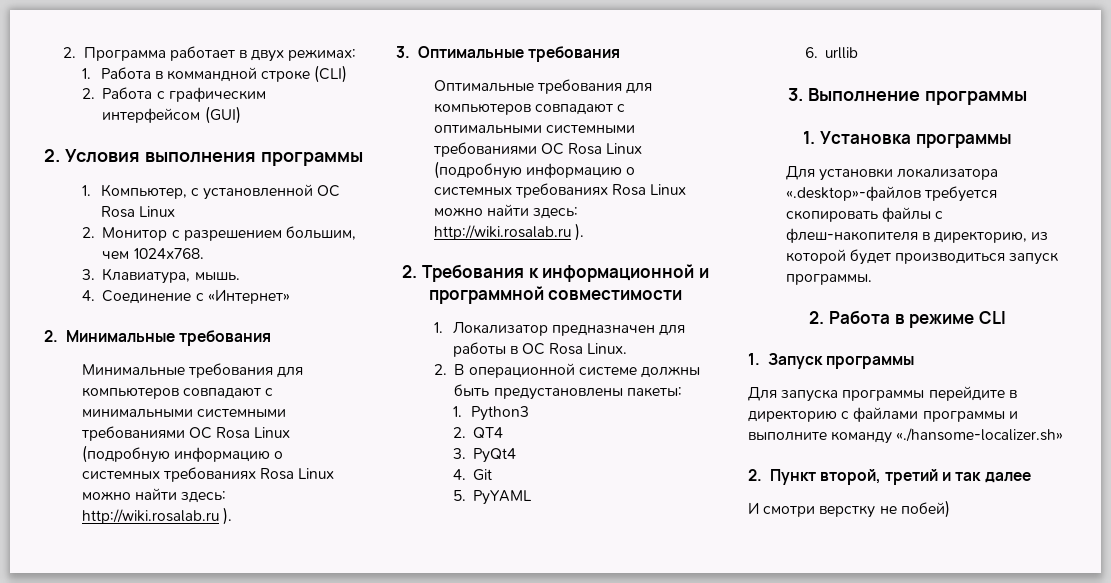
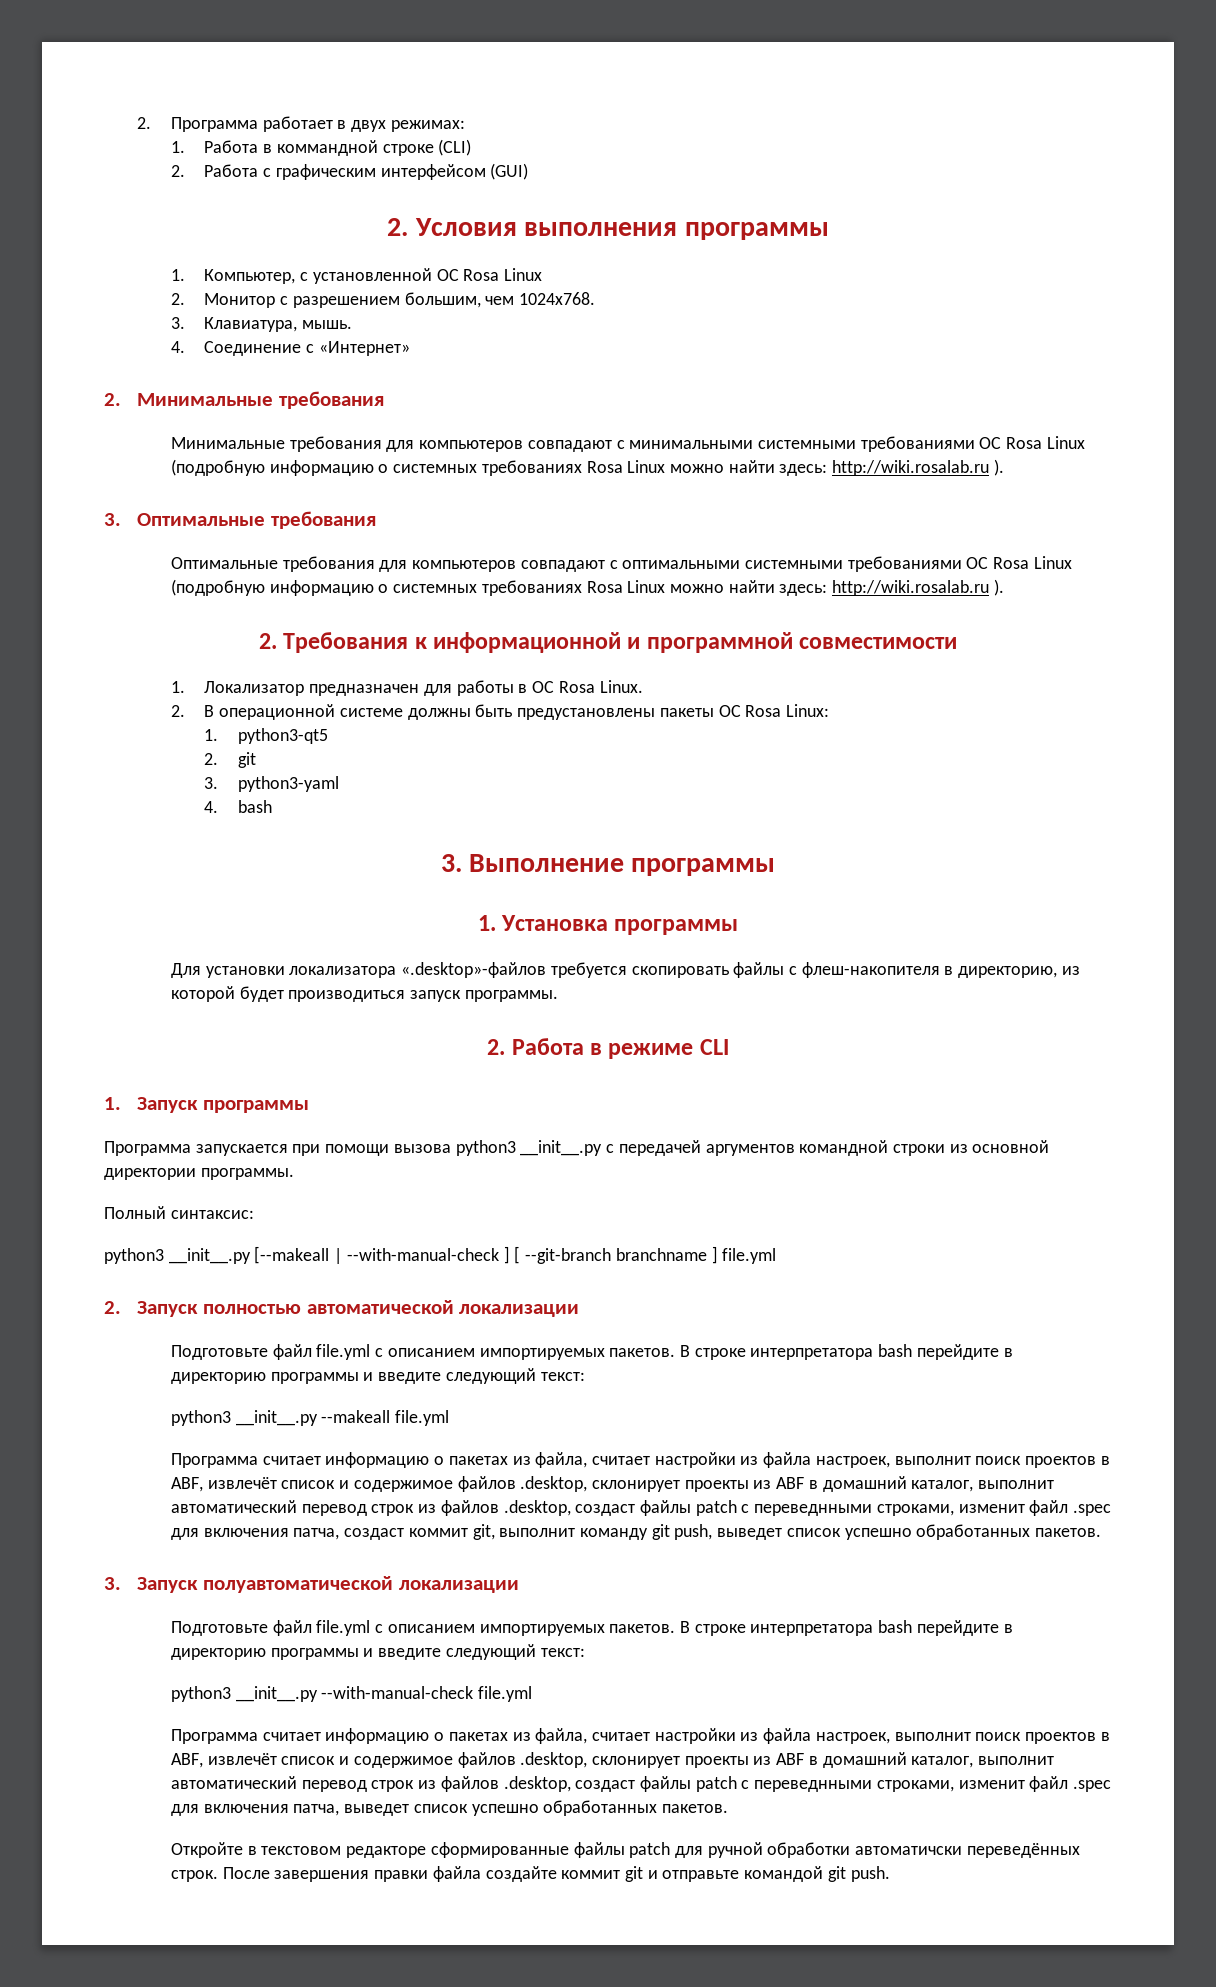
- 2. В операционной системе должны быть предустановлены пакеты:
- 1. Python3
- 2. QT4
- 3. PyQt4
- 4. Git
- 5. PyYAML
- 6. urllib
+ 2. В операционной системе должны быть предустановлены пакеты ОС Rosa Linux:
+ 1. python3-qt5
+ 2. git
+ 3. python3-yaml
+ 4. bash
- Для запуска программы перейдите в директорию с файлами программы и выполните команду «./hansome-localizer.sh»
- 2. Пункт второй, третий и так далее
- И смотри верстку не побей)
+ Программа запускается при помощи вызова python3 __init__.py с передачей аргументов командной строки из основной директории программы.
+ Полный синтаксис:
+ python3 __init__.py [--makeall | --with-manual-check ] [ --git-branch branchname ] file.yml
+ 2. Запуск полностью автоматической локализации
+ Подготовьте файл file.yml с описанием импортируемых пакетов. В строке интерпретатора bash перейдите в директорию программы и введите следующий текст:
+ python3 __init__.py --makeall file.yml
+ Программа считает информацию о пакетах из файла, считает настройки из файла настроек, выполнит поиск проектов в ABF, извлечёт список и содержимое файлов .desktop, склонирует проекты из ABF в домашний каталог, выполнит автоматический перевод строк из файлов .desktop, создаст файлы patch с переведнными строками, изменит файл .spec для включения патча, создаст коммит git, выполнит команду git push, выведет список успешно обработанных пакетов.
+ 3. Запуск полуавтоматической локализации
+ Подготовьте файл file.yml с описанием импортируемых пакетов. В строке интерпретатора bash перейдите в директорию программы и введите следующий текст:
+ python3 __init__.py --with-manual-check file.yml
+ Программа считает информацию о пакетах из файла, считает настройки из файла настроек, выполнит поиск проектов в ABF, извлечёт список и содержимое файлов .desktop, склонирует проекты из ABF в домашний каталог, выполнит автоматический перевод строк из файлов .desktop, создаст файлы patch с переведнными строками, изменит файл .spec для включения патча, выведет список успешно обработанных пакетов.
+ Откройте в текстовом редакторе сформированные файлы patch для ручной обработки автоматичски переведённых строк. После завершения правки файла создайте коммит git и отправьте командой git push.

